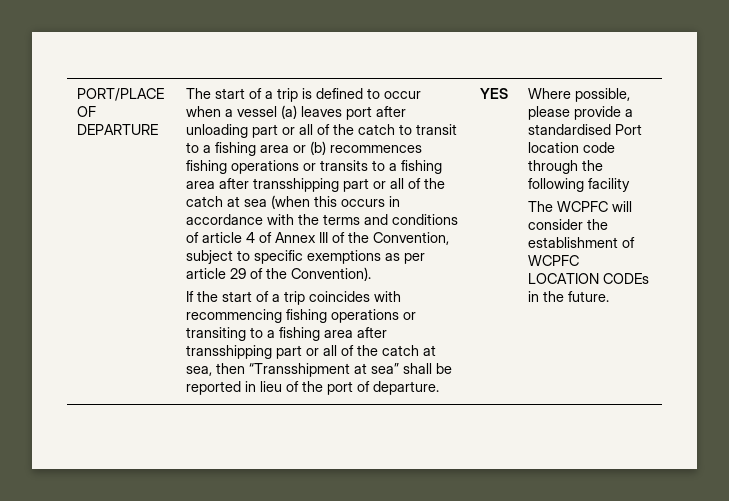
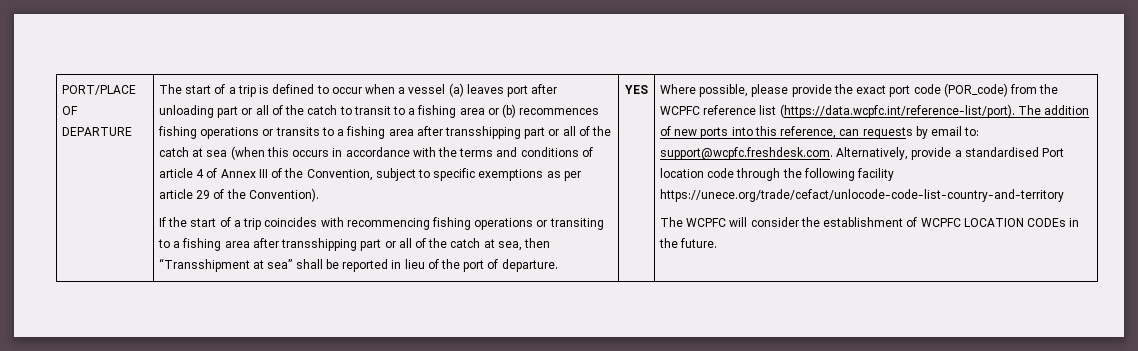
- Where possible, please provide a standardised Port location code through the following facility
+ Where possible, please provide the exact port code (POR_code) from the WCPFC reference list (https://data.wcpfc.int/reference-list/port). The addition of new ports into this reference, can requests by email to: support@wcpfc.freshdesk.com. Alternatively, provide a standardised Port location code through the following facility https://unece.org/trade/cefact/unlocode-code-list-country-and-territory

